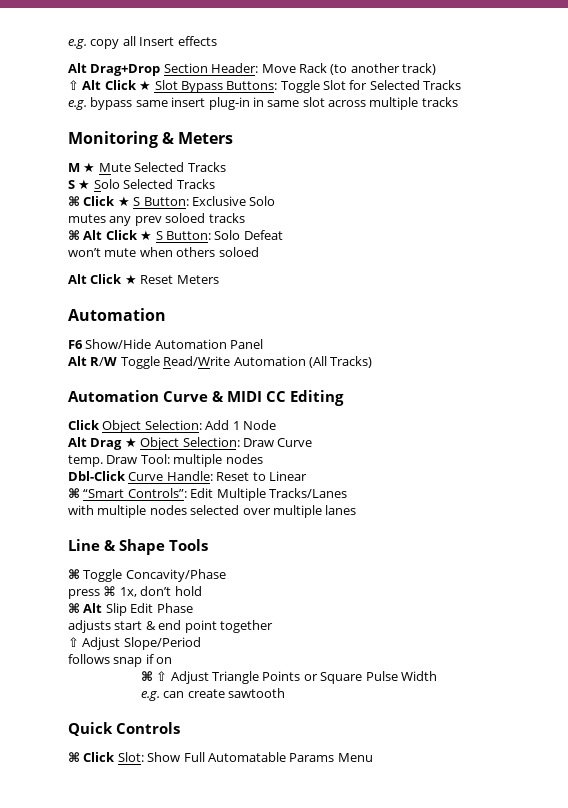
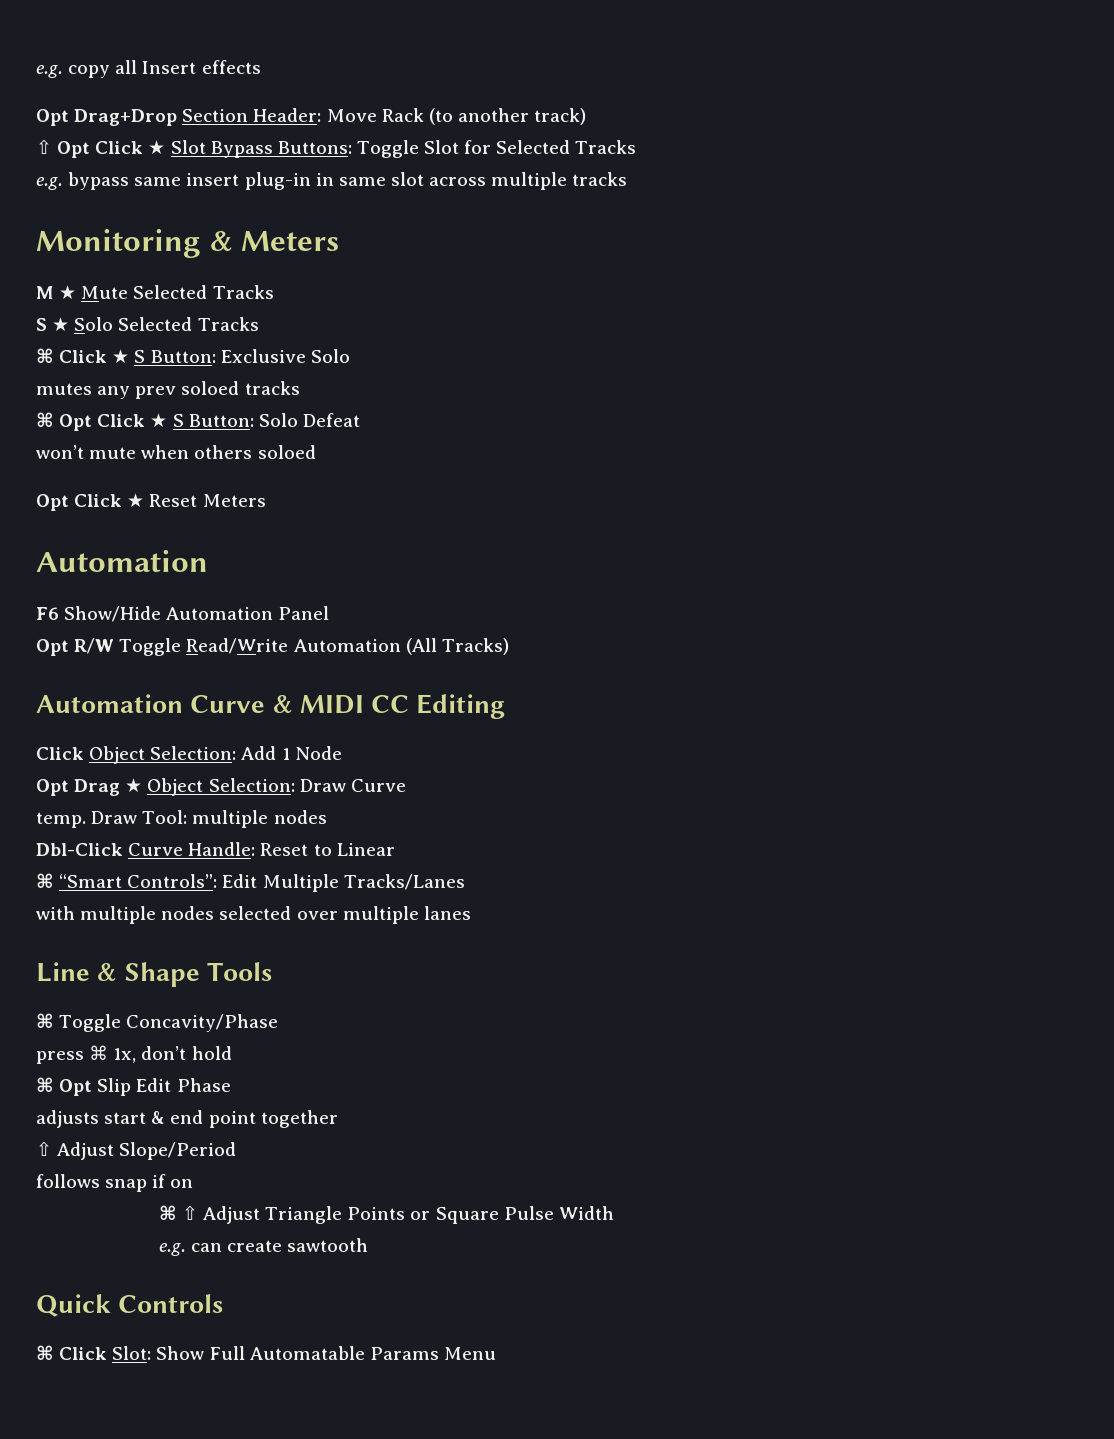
- Alt Drag+Drop Section Header: Move Rack (to another track)
+ Opt Drag+Drop Section Header: Move Rack (to another track)
- ⇧ Alt Click ★ Slot Bypass Buttons: Toggle Slot for Selected Tracks
+ ⇧ Opt Click ★ Slot Bypass Buttons: Toggle Slot for Selected Tracks
- ⌘ Alt Click ★ S Button: Solo Defeat
+ ⌘ Opt Click ★ S Button: Solo Defeat
- Alt Click ★ Reset Meters
+ Opt Click ★ Reset Meters
- Alt R/W Toggle Read/Write Automation (All Tracks)
+ Opt R/W Toggle Read/Write Automation (All Tracks)
- Alt Drag ★ Object Selection: Draw Curve
+ Opt Drag ★ Object Selection: Draw Curve
- ⌘ Alt Slip Edit Phase
+ ⌘ Opt Slip Edit Phase

